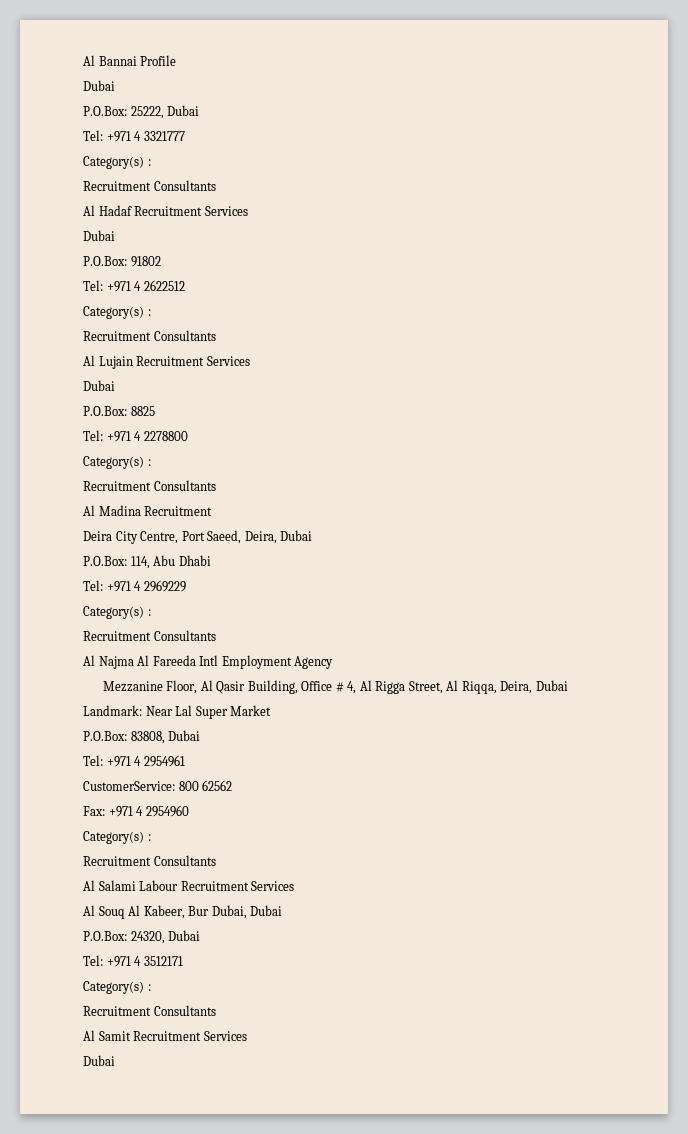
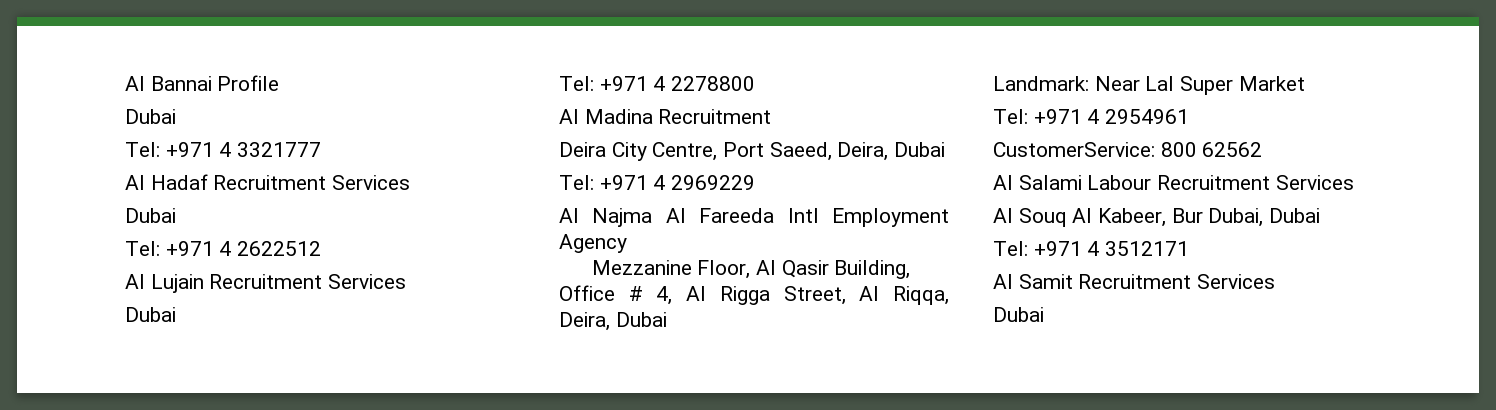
- P.O.Box: 25222, Dubai
  Tel: +971 4 3321777
- Category(s) :
- Recruitment Consultants
- P.O.Box: 91802
  Tel: +971 4 2622512
- Category(s) :
- Recruitment Consultants
- P.O.Box: 8825
  Tel: +971 4 2278800
- Category(s) :
- Recruitment Consultants
- P.O.Box: 114, Abu Dhabi
  Tel: +971 4 2969229
- Category(s) :
- Recruitment Consultants
- P.O.Box: 83808, Dubai
- Fax: +971 4 2954960
- Category(s) :
- Recruitment Consultants
- P.O.Box: 24320, Dubai
  Tel: +971 4 3512171
- Category(s) :
- Recruitment Consultants

